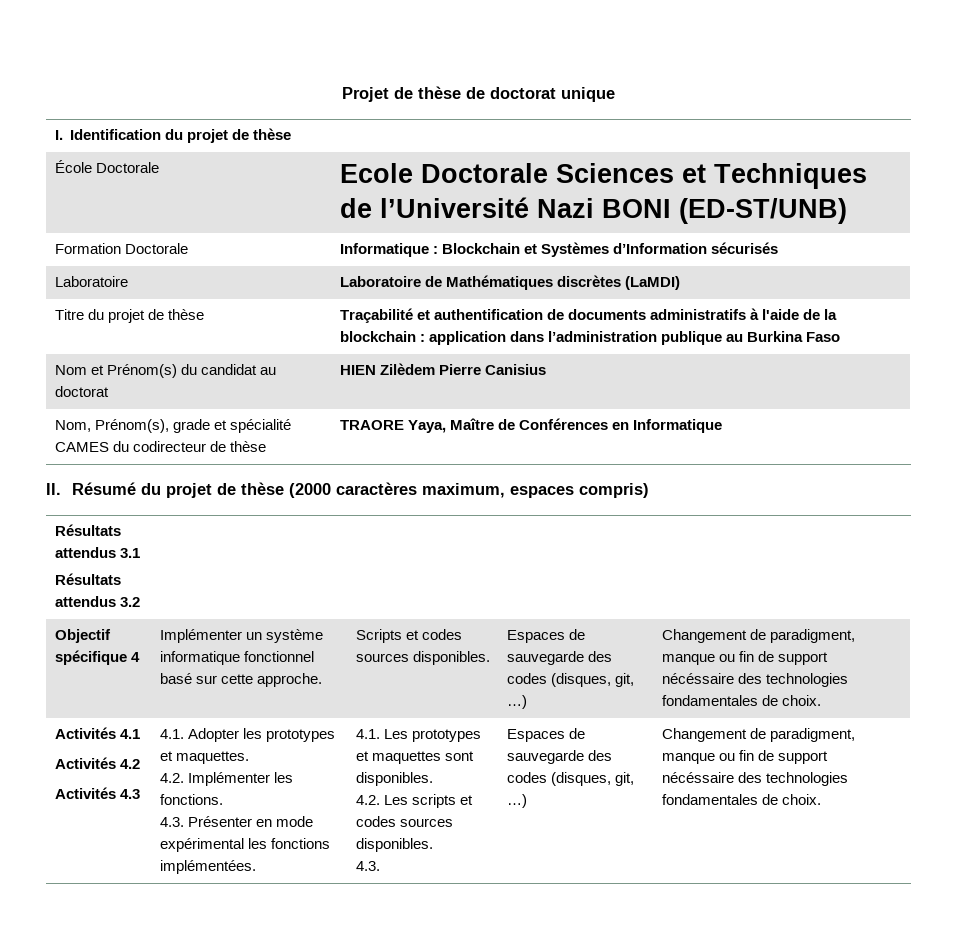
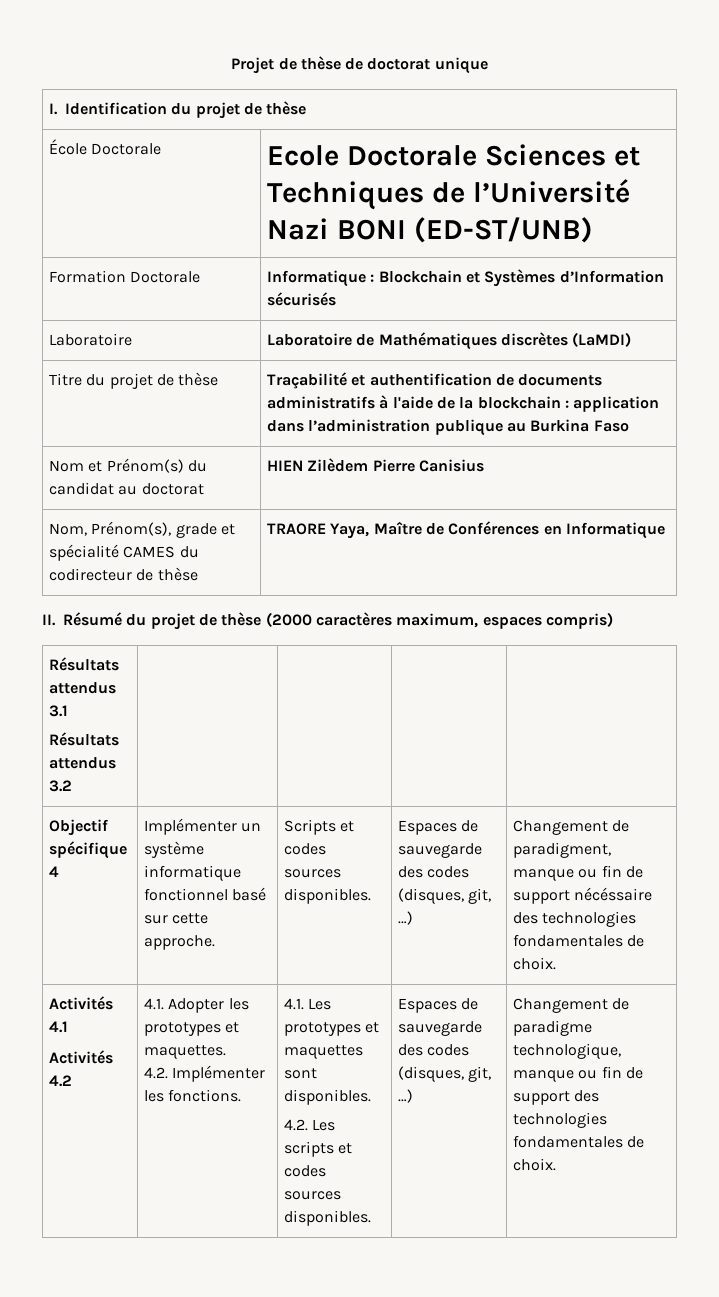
- Activités 4.3
- 4.3. Présenter en mode expérimental les fonctions implémentées.
- 4.2. Les scripts et codes sources disponibles.
- 4.3. | Espaces de sauvegarde des codes (disques, git, …) | Changement de paradigment, manque ou fin de support nécéssaire des technologies fondamentales de choix.
+ 4.2. Les scripts et codes sources disponibles. | Espaces de sauvegarde des codes (disques, git, …) | Changement de paradigme technologique, manque ou fin de support des technologies fondamentales de choix.

